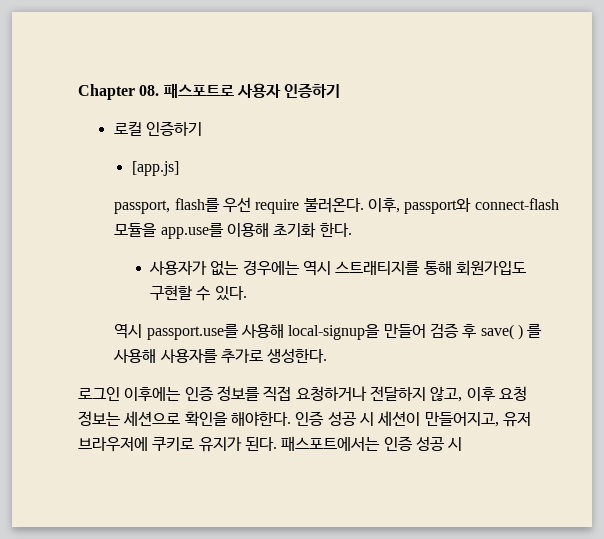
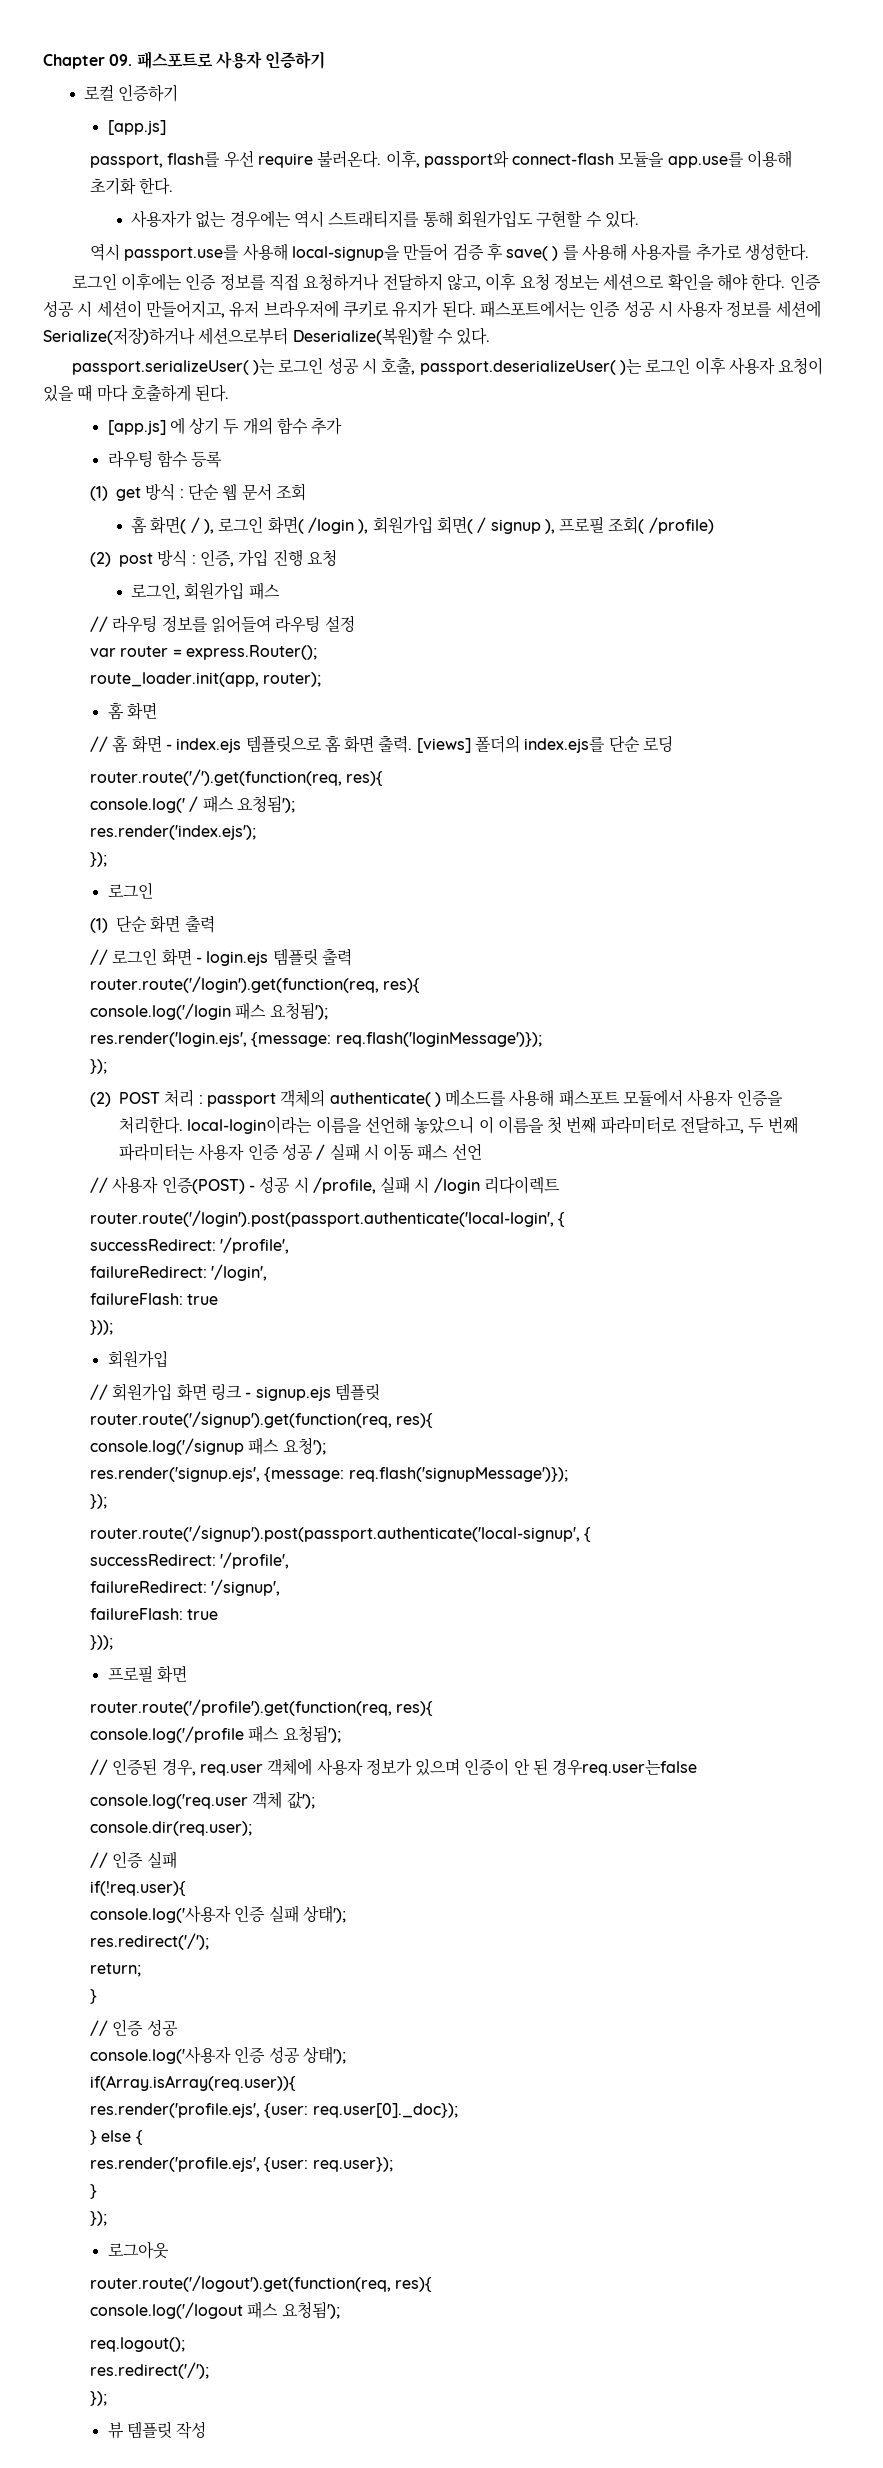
- Chapter 08. 패스포트로 사용자 인증하기
+ Chapter 09. 패스포트로 사용자 인증하기
- 로그인 이후에는 인증 정보를 직접 요청하거나 전달하지 않고, 이후 요청 정보는 세션으로 확인을 해야한다.
+ 로그인 이후에는 인증 정보를 직접 요청하거나 전달하지 않고, 이후 요청 정보는 세션으로 확인을 해야 한다.
- 패스포트에서는 인증 성공 시
+ 패스포트에서는 인증 성공 시 사용자 정보를 세션에 Serialize(저장)하거나 세션으로부터 Deserialize(복원)할 수 있다.
+ passport.serializeUser( )는 로그인 성공 시 호출, passport.deserializeUser( )는 로그인 이후 사용자 요청이 있을 때 마다 호출하게 된다.
+ [app.js] 에 상기 두 개의 함수 추가
+ 라우팅 함수 등록
+ (1) get 방식 : 단순 웹 문서 조회
+ 홈 화면( / ), 로그인 화면( /login ), 회원가입 회면( / signup ), 프로필 조회( /profile)
+ (2) post 방식 : 인증, 가입 진행 요청
+ 로그인, 회원가입 패스
+ // 라우팅 정보를 읽어들여 라우팅 설정
+ var router = express.Router();
+ route_loader.init(app, router);
+ 홈 화면
+ // 홈 화면 - index.ejs 템플릿으로 홈 화면 출력. [views] 폴더의 index.ejs를 단순 로딩
+ router.route('/').get(function(req, res){
+ console.log(' / 패스 요청됨');
+ res.render('index.ejs');
+ });
+ 로그인
+ (1) 단순 화면 출력
+ // 로그인 화면 - login.ejs 템플릿 출력
+ router.route('/login').get(function(req, res){
+ console.log('/login 패스 요청됨');
+ res.render('login.ejs', {message: req.flash('loginMessage')});
+ });
+ (2) POST 처리 : passport 객체의 authenticate( ) 메소드를 사용해 패스포트 모듈에서 사용자 인증을 처리한다. local-login이라는 이름을 선언해 놓았으니 이 이름을 첫 번째 파라미터로 전달하고, 두 번째 파라미터는 사용자 인증 성공 / 실패 시 이동 패스 선언
+ // 사용자 인증(POST) - 성공 시 /profile, 실패 시 /login 리다이렉트
+ router.route('/login').post(passport.authenticate('local-login', {
+ successRedirect: '/profile',
+ failureRedirect: '/login',
+ failureFlash: true
+ }));
+ 회원가입
+ // 회원가입 화면 링크 - signup.ejs 템플릿
+ router.route('/signup').get(function(req, res){
+ console.log('/signup 패스 요청');
+ res.render('signup.ejs', {message: req.flash('signupMessage')});
+ });
+ router.route('/signup').post(passport.authenticate('local-signup', {
+ successRedirect: '/profile',
+ failureRedirect: '/signup',
+ failureFlash: true
+ }));
+ 프로필 화면
+ router.route('/profile').get(function(req, res){
+ console.log('/profile 패스 요청됨');
+ // 인증된 경우, req.user 객체에 사용자 정보가 있으며 인증이 안 된 경우req.user는false
+ console.log('req.user 객체 값');
+ console.dir(req.user);
+ // 인증 실패
+ if(!req.user){
+ console.log('사용자 인증 실패 상태');
+ res.redirect('/');
+ return;
+ }
+ // 인증 성공
+ console.log('사용자 인증 성공 상태');
+ if(Array.isArray(req.user)){
+ res.render('profile.ejs', {user: req.user[0]._doc});
+ } else {
+ res.render('profile.ejs', {user: req.user});
+ }
+ });
+ 로그아웃
+ router.route('/logout').get(function(req, res){
+ console.log('/logout 패스 요청됨');
+ req.logout();
+ res.redirect('/');
+ });
+ 뷰 템플릿 작성

